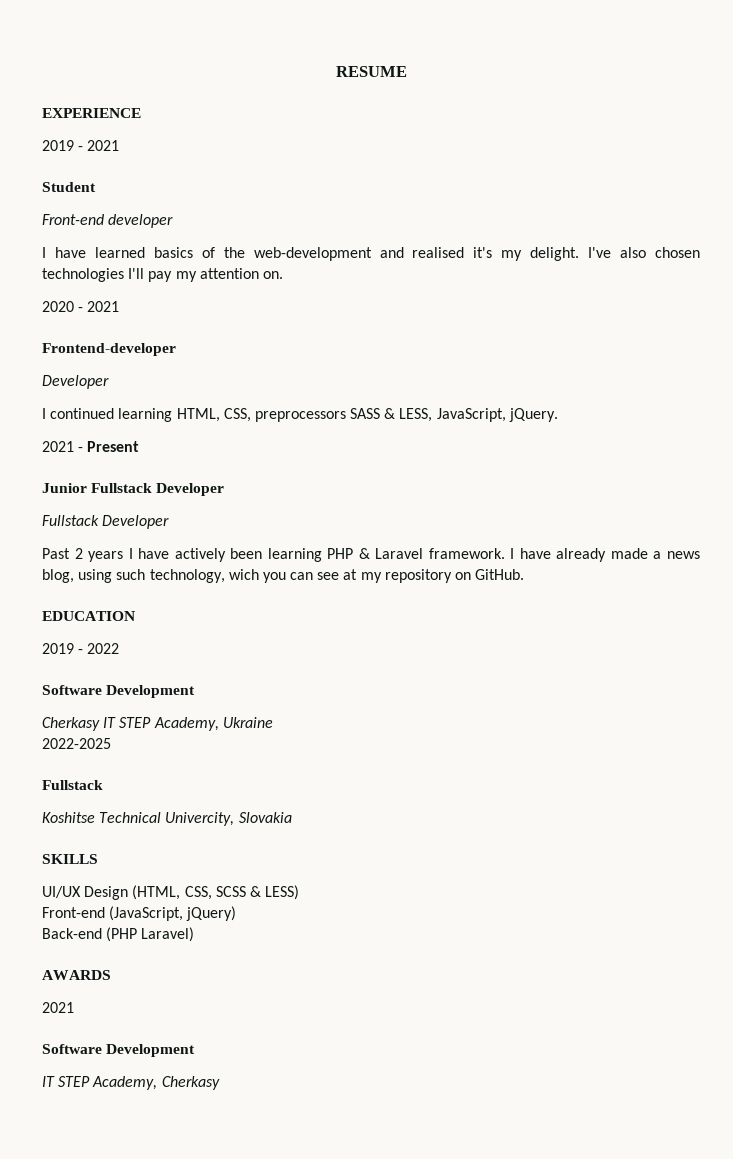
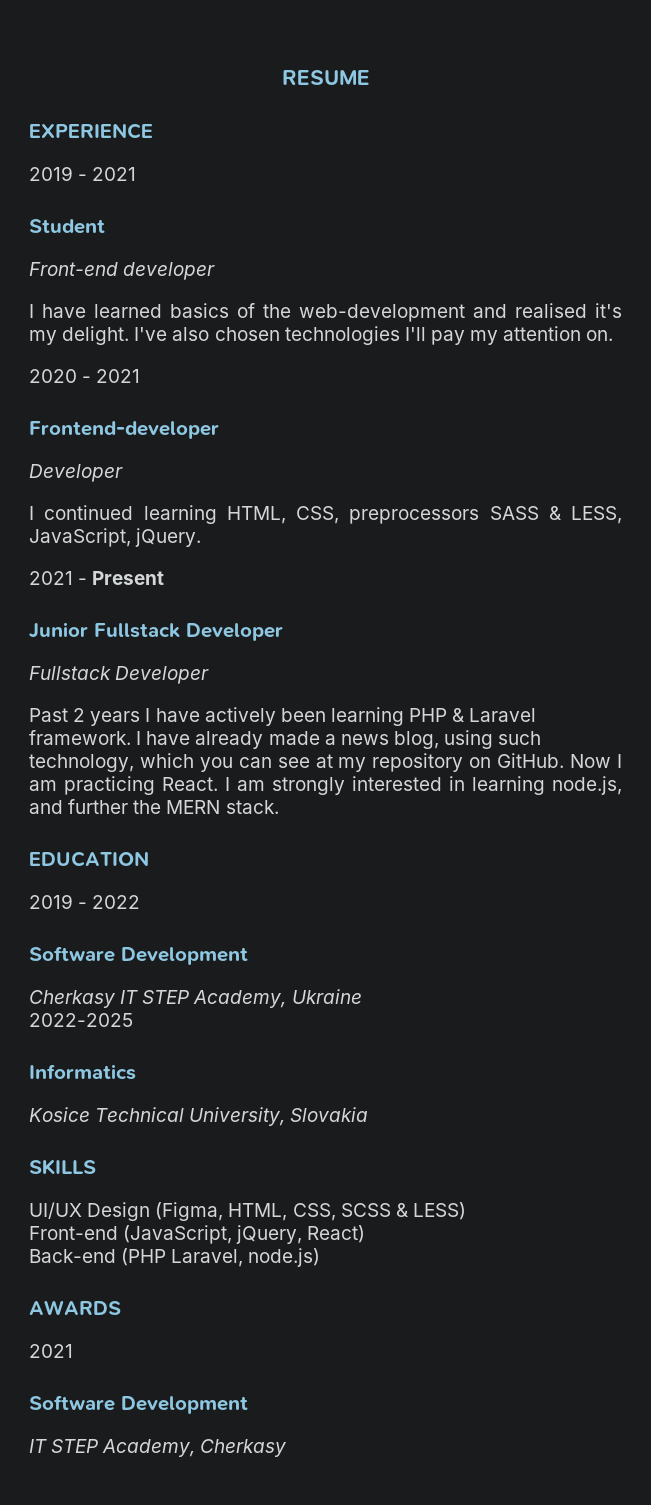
- I have already made a news blog, using such technology, wich you can see at my repository on GitHub.
+ I have already made a news blog, using such technology, which you can see at my repository on GitHub. Now I am practicing React. I am strongly interested in learning node.js, and further the MERN stack.
  2022-2025
- Fullstack
- Koshitse Technical Univercity, Slovakia
+ Informatics
+ Kosice Technical University, Slovakia
- UI/UX Design (HTML, CSS, SCSS & LESS)
+ UI/UX Design (Figma, HTML, CSS, SCSS & LESS)
- Front-end (JavaScript, jQuery)
+ Front-end (JavaScript, jQuery, React)
- Back-end (PHP Laravel)
+ Back-end (PHP Laravel, node.js)

